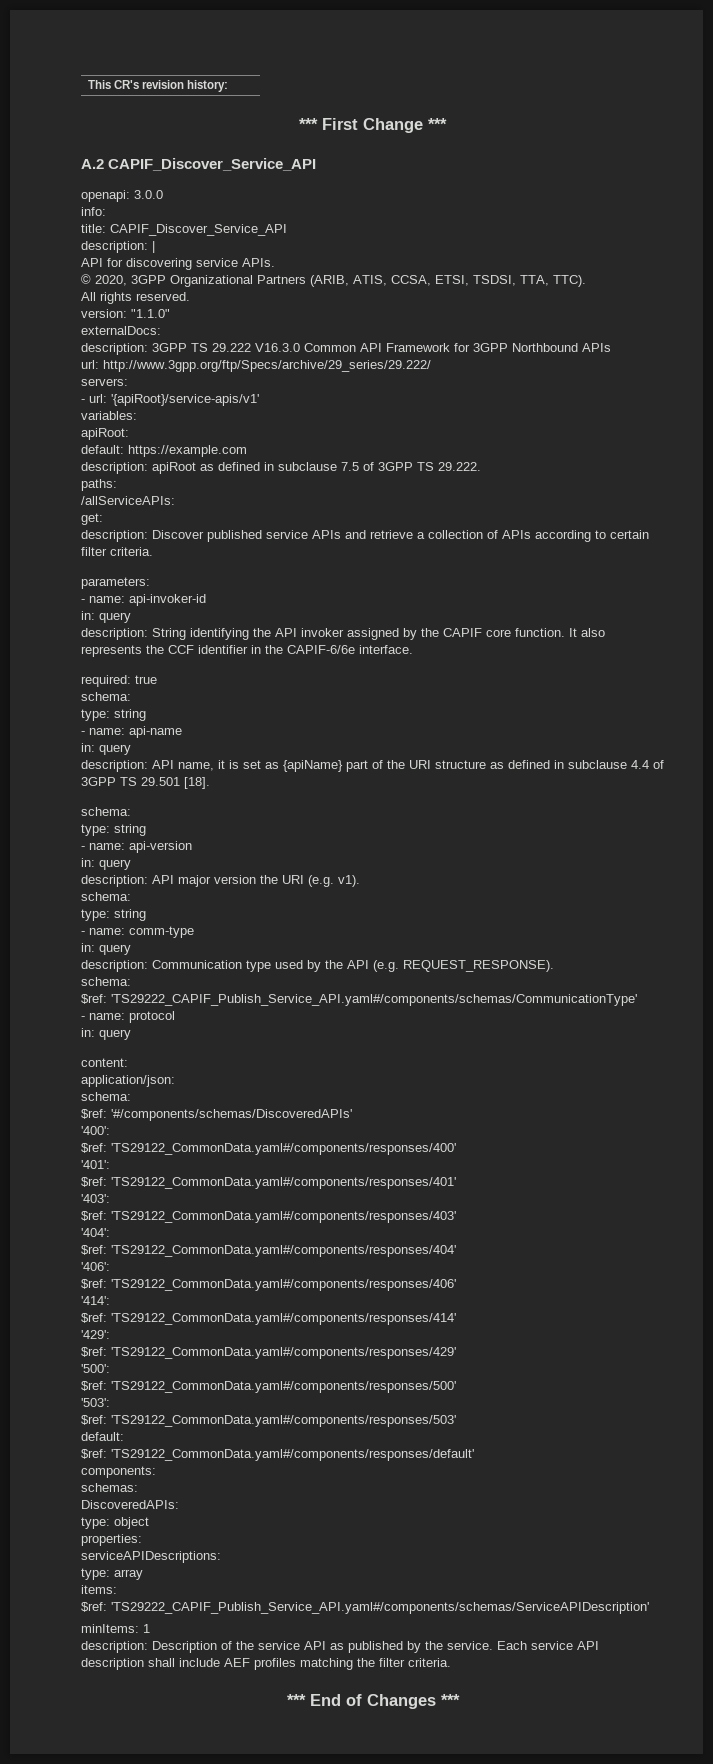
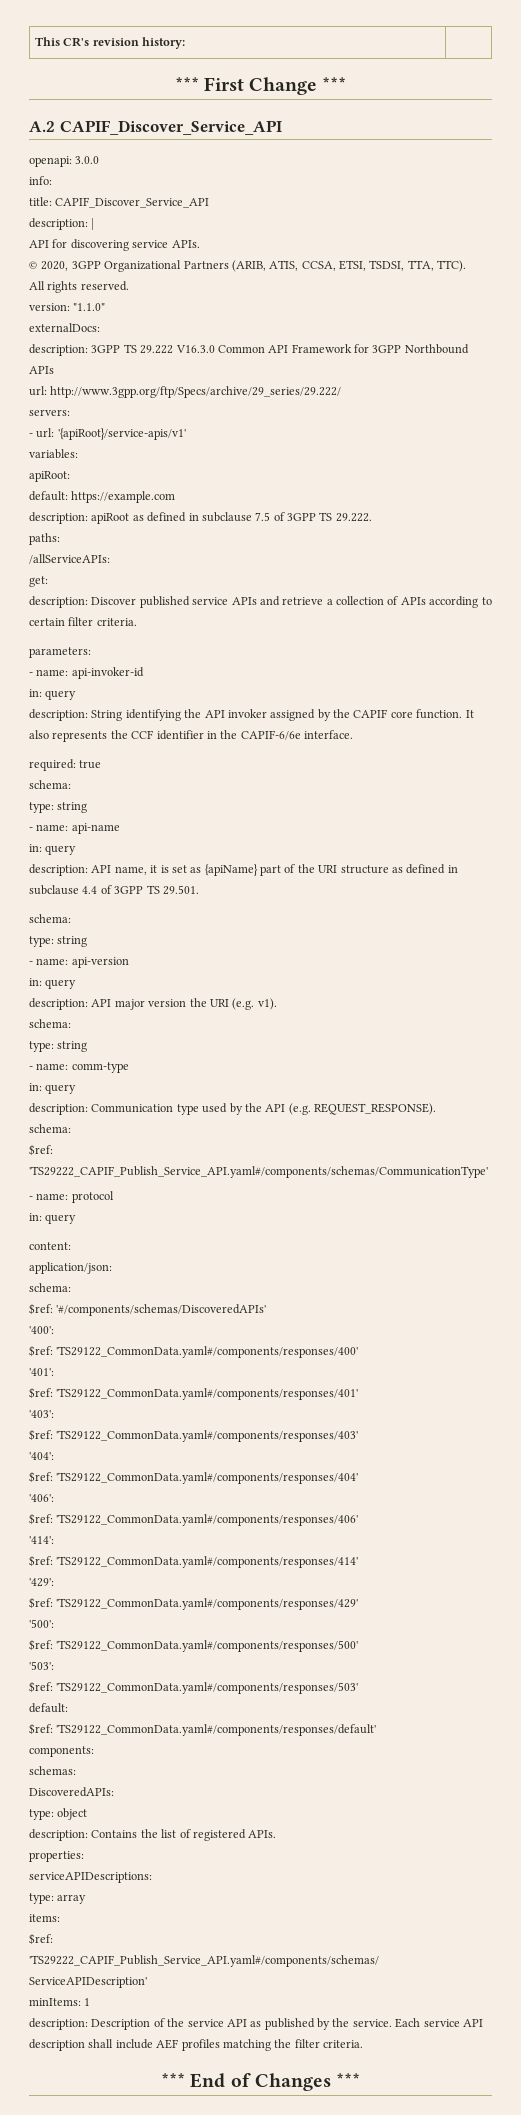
- description: API name, it is set as {apiName} part of the URI structure as defined in subclause 4.4 of 3GPP TS 29.501 [18].
+ description: API name, it is set as {apiName} part of the URI structure as defined in subclause 4.4 of 3GPP TS 29.501.
+ description: Contains the list of registered APIs.

